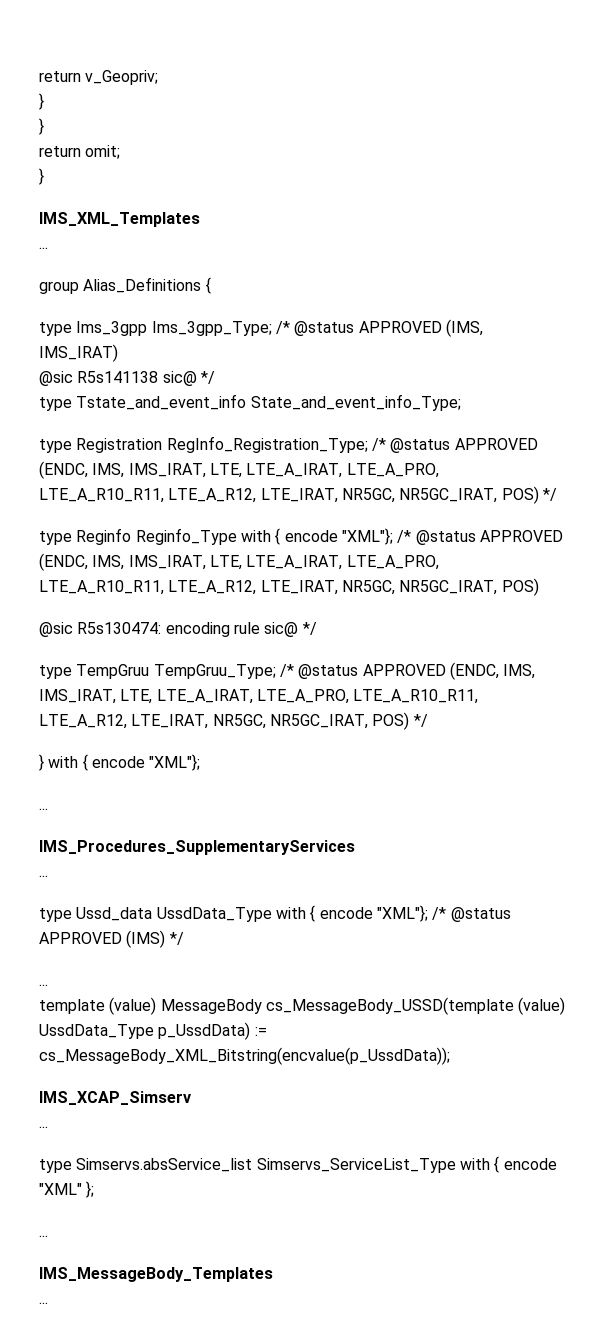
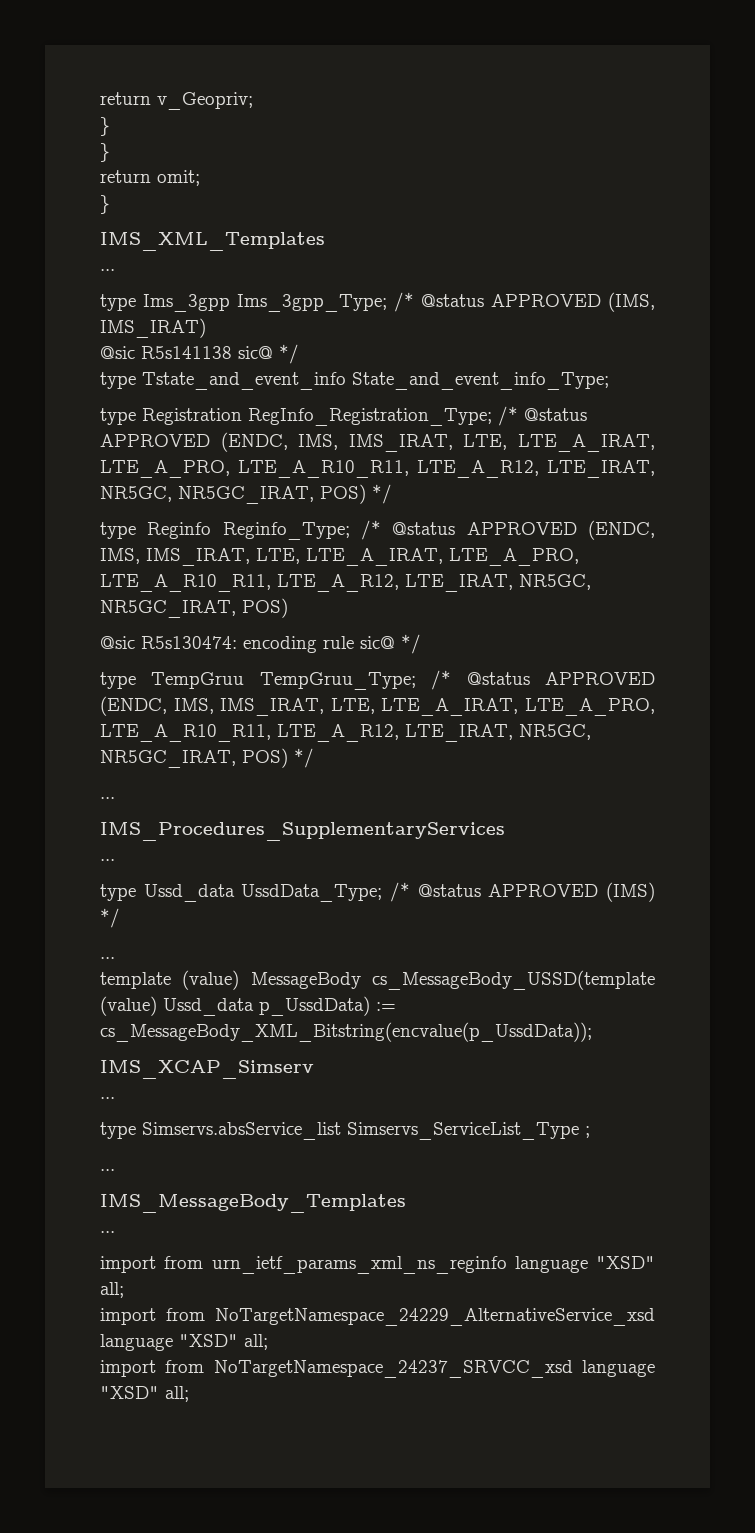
- group Alias_Definitions {
- type Reginfo Reginfo_Type with { encode "XML"}; /* @status APPROVED (ENDC, IMS, IMS_IRAT, LTE, LTE_A_IRAT, LTE_A_PRO, LTE_A_R10_R11, LTE_A_R12, LTE_IRAT, NR5GC, NR5GC_IRAT, POS)
+ type Reginfo Reginfo_Type; /* @status APPROVED (ENDC, IMS, IMS_IRAT, LTE, LTE_A_IRAT, LTE_A_PRO, LTE_A_R10_R11, LTE_A_R12, LTE_IRAT, NR5GC, NR5GC_IRAT, POS)
- } with { encode "XML"};
- type Ussd_data UssdData_Type with { encode "XML"}; /* @status APPROVED (IMS) */
+ type Ussd_data UssdData_Type; /* @status APPROVED (IMS) */
- template (value) MessageBody cs_MessageBody_USSD(template (value) UssdData_Type p_UssdData) := cs_MessageBody_XML_Bitstring(encvalue(p_UssdData));
+ template (value) MessageBody cs_MessageBody_USSD(template (value) Ussd_data p_UssdData) := cs_MessageBody_XML_Bitstring(encvalue(p_UssdData));
- type Simservs.absService_list Simservs_ServiceList_Type with { encode "XML" };
+ type Simservs.absService_list Simservs_ServiceList_Type ;
  ...
  IMS_MessageBody_Templates
  ...
+ import from urn_ietf_params_xml_ns_reginfo language "XSD" all;
+ import from NoTargetNamespace_24229_AlternativeService_xsd language "XSD" all;
+ import from NoTargetNamespace_24237_SRVCC_xsd language "XSD" all;

